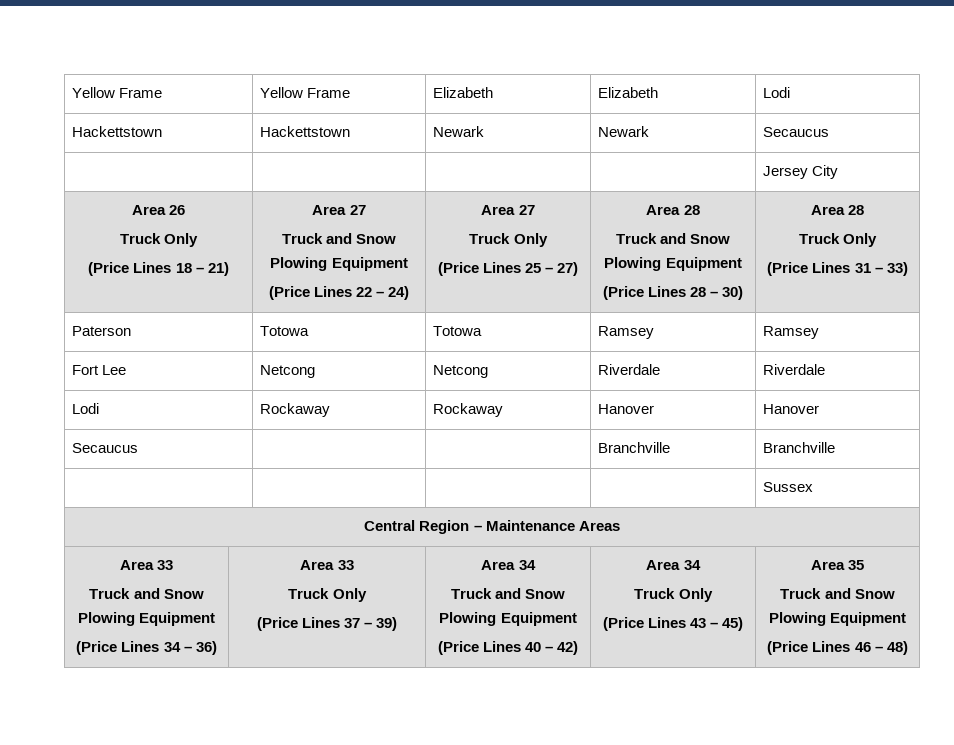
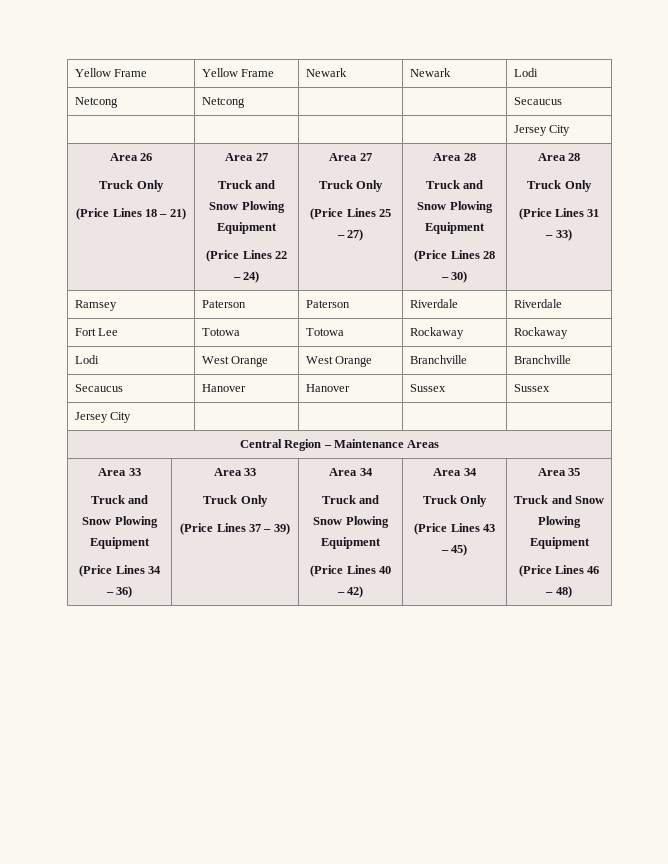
- Yellow Frame | Yellow Frame | Elizabeth | Elizabeth | Lodi
+ Yellow Frame | Yellow Frame | Newark | Newark | Lodi
- Hackettstown | Hackettstown | Newark | Newark | Secaucus
+ Netcong | Netcong | | | Secaucus
- Paterson | Totowa | Totowa | Ramsey | Ramsey
- Fort Lee | Netcong | Netcong | Riverdale | Riverdale
- Lodi | Rockaway | Rockaway | Hanover | Hanover
- Secaucus | | | Branchville | Branchville
- | | | | Sussex
+ Ramsey | Paterson | Paterson | Riverdale | Riverdale
+ Fort Lee | Totowa | Totowa | Rockaway | Rockaway
+ Lodi | West Orange | West Orange | Branchville | Branchville
+ Secaucus | Hanover | Hanover | Sussex | Sussex
+ Jersey City | | | |

